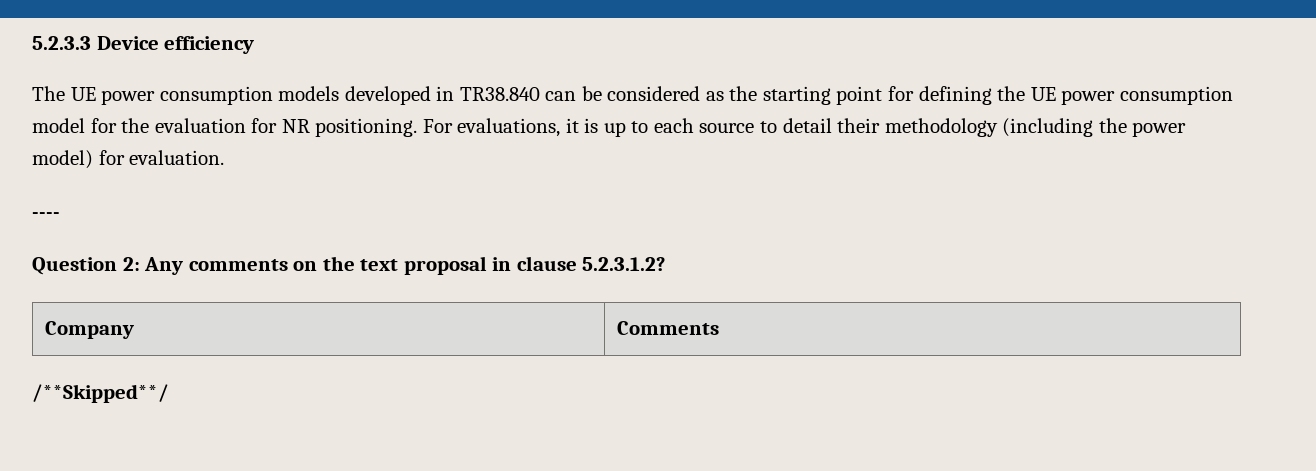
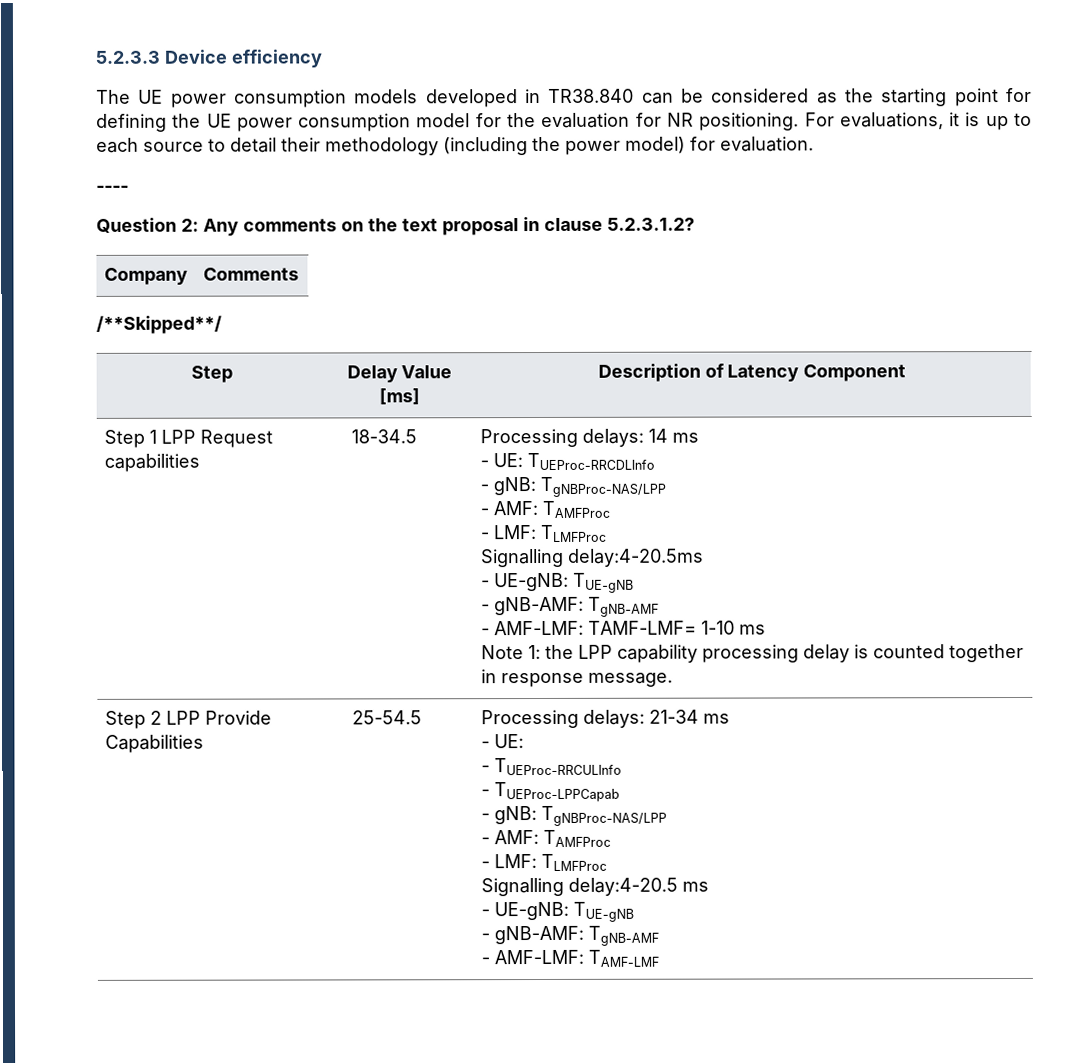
+ Step | Delay Value [ms] | Description of Latency Component
+ Step 1 LPP Request capabilities | 18-34.5 | Processing delays: 14 ms
+ - UE: TUEProc-RRCDLInfo
+ - gNB: TgNBProc-NAS/LPP
+ - AMF: TAMFProc
+ - LMF: TLMFProc
+ Signalling delay:4-20.5ms
+ - UE-gNB: TUE-gNB
+ - gNB-AMF: TgNB-AMF
+ - AMF-LMF: TAMF-LMF= 1-10 ms
+ Note 1: the LPP capability processing delay is counted together in response message.
+ Step 2 LPP Provide Capabilities | 25-54.5 | Processing delays: 21-34 ms
+ - UE:
+ - TUEProc-RRCULInfo
+ - TUEProc-LPPCapab
+ - gNB: TgNBProc-NAS/LPP
+ - AMF: TAMFProc
+ - LMF: TLMFProc
+ Signalling delay:4-20.5 ms
+ - UE-gNB: TUE-gNB
+ - gNB-AMF: TgNB-AMF
+ - AMF-LMF: TAMF-LMF

